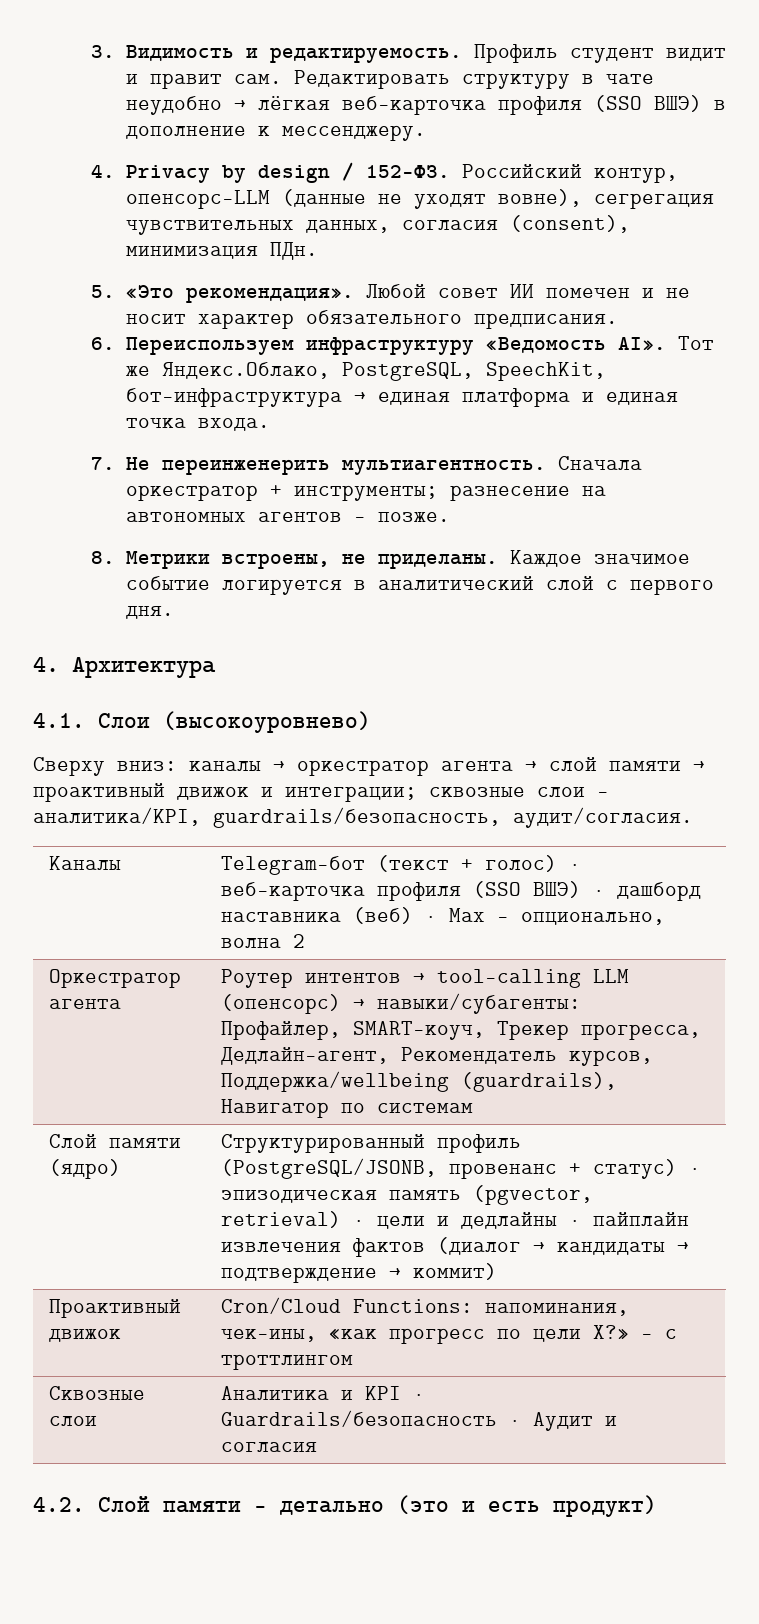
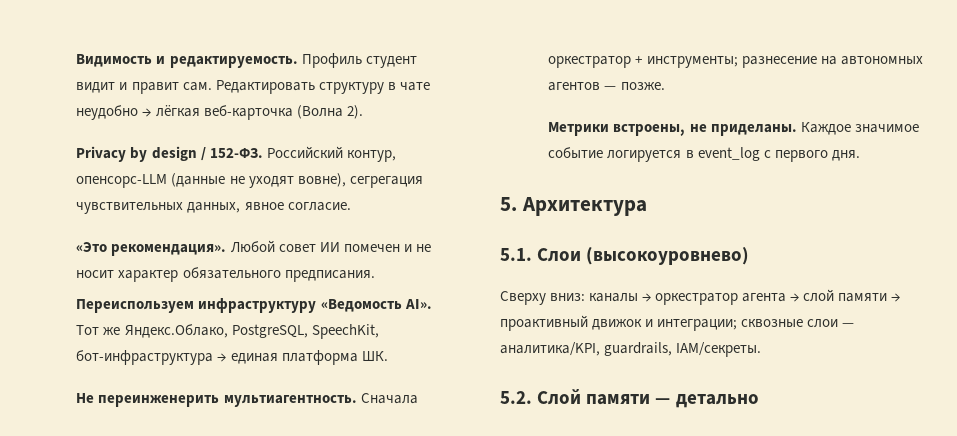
- 3. Видимость и редактируемость.
+ Видимость и редактируемость.
- Редактировать структуру в чате неудобно → лёгкая веб-карточка профиля (SSO ВШЭ) в дополнение к мессенджеру.
- 4. Privacy by design / 152-ФЗ.
+ Редактировать структуру в чате неудобно → лёгкая веб-карточка (Волна 2).
+ Privacy by design / 152-ФЗ.
- Российский контур, опенсорс-LLM (данные не уходят вовне), сегрегация чувствительных данных, согласия (consent), минимизация ПДн.
- 5. «Это рекомендация».
+ Российский контур, опенсорс-LLM (данные не уходят вовне), сегрегация чувствительных данных, явное согласие.
+ «Это рекомендация».
- 6. Переиспользуем инфраструктуру «Ведомость AI». Тот же Яндекс.Облако, PostgreSQL, SpeechKit, бот-инфраструктура → единая платформа и единая точка входа.
- 7. Не переинженерить мультиагентность.
+ Переиспользуем инфраструктуру «Ведомость AI». Тот же Яндекс.Облако, PostgreSQL, SpeechKit, бот-инфраструктура → единая платформа ШК.
+ Не переинженерить мультиагентность.
- 8. Метрики встроены, не приделаны.
+ Метрики встроены, не приделаны.
- Каждое значимое событие логируется в аналитический слой с первого дня.
+ Каждое значимое событие логируется в event_log с первого дня.
- 4. Архитектура
+ 5. Архитектура
- 4.1. Слои (высокоуровнево)
+ 5.1. Слои (высокоуровнево)
- Сверху вниз: каналы → оркестратор агента → слой памяти → проактивный движок и интеграции; сквозные слои — аналитика/KPI, guardrails/безопасность, аудит/согласия.
- Каналы | Telegram-бот (текст + голос) · веб-карточка профиля (SSO ВШЭ) · дашборд наставника (веб) · Max — опционально, волна 2
- Оркестратор агента | Роутер интентов → tool-calling LLM (опенсорс) → навыки/субагенты: Профайлер, SMART-коуч, Трекер прогресса, Дедлайн-агент, Рекомендатель курсов, Поддержка/wellbeing (guardrails), Навигатор по системам
- Слой памяти (ядро) | Структурированный профиль (PostgreSQL/JSONB, провенанс + статус) · эпизодическая память (pgvector, retrieval) · цели и дедлайны · пайплайн извлечения фактов (диалог → кандидаты → подтверждение → коммит)
- Проактивный движок | Cron/Cloud Functions: напоминания, чек-ины, «как прогресс по цели X?» — с троттлингом
- Сквозные слои | Аналитика и KPI · Guardrails/безопасность · Аудит и согласия
- 4.2. Слой памяти — детально (это и есть продукт)
+ Сверху вниз: каналы → оркестратор агента → слой памяти → проактивный движок и интеграции; сквозные слои — аналитика/KPI, guardrails, IAM/секреты.
+ 5.2. Слой памяти — детально

